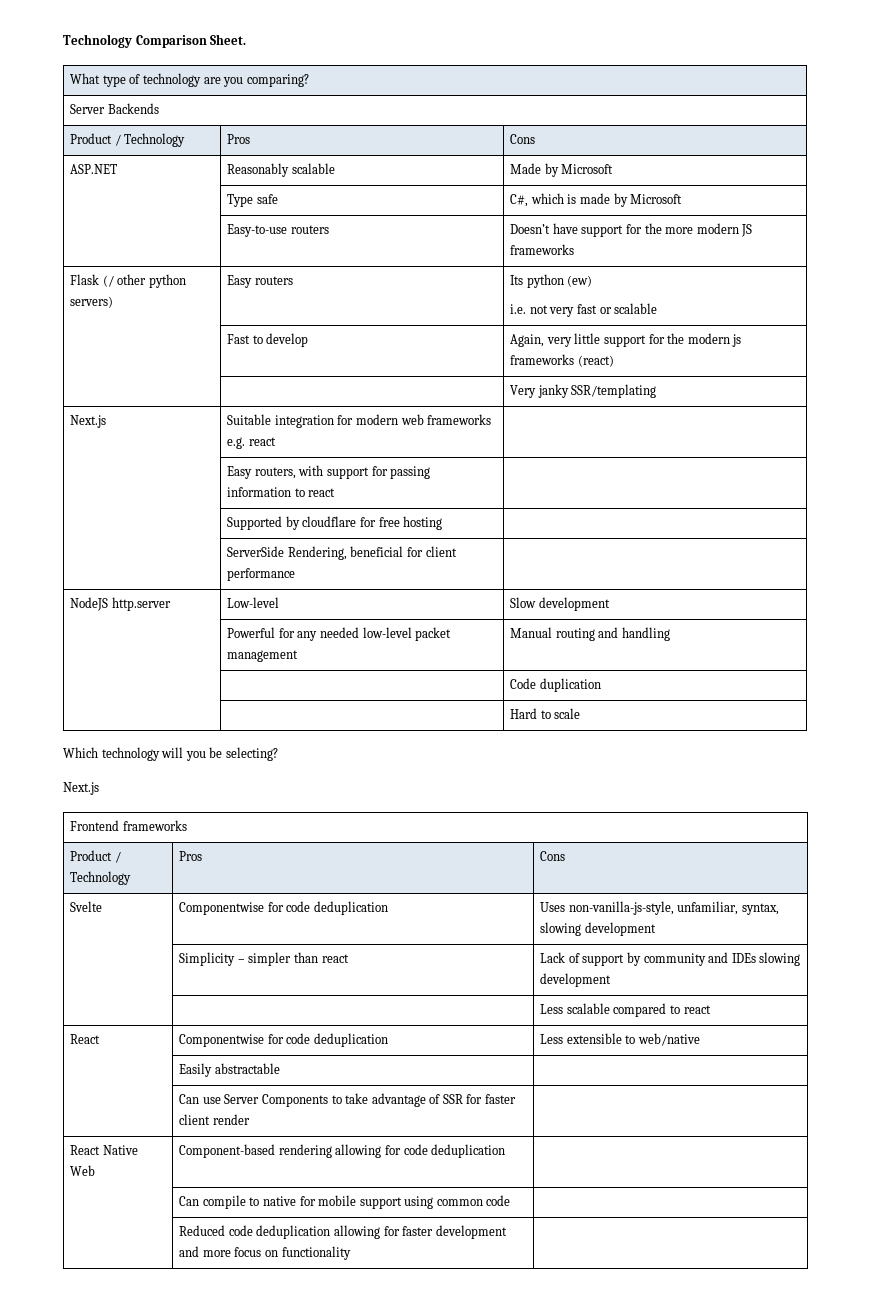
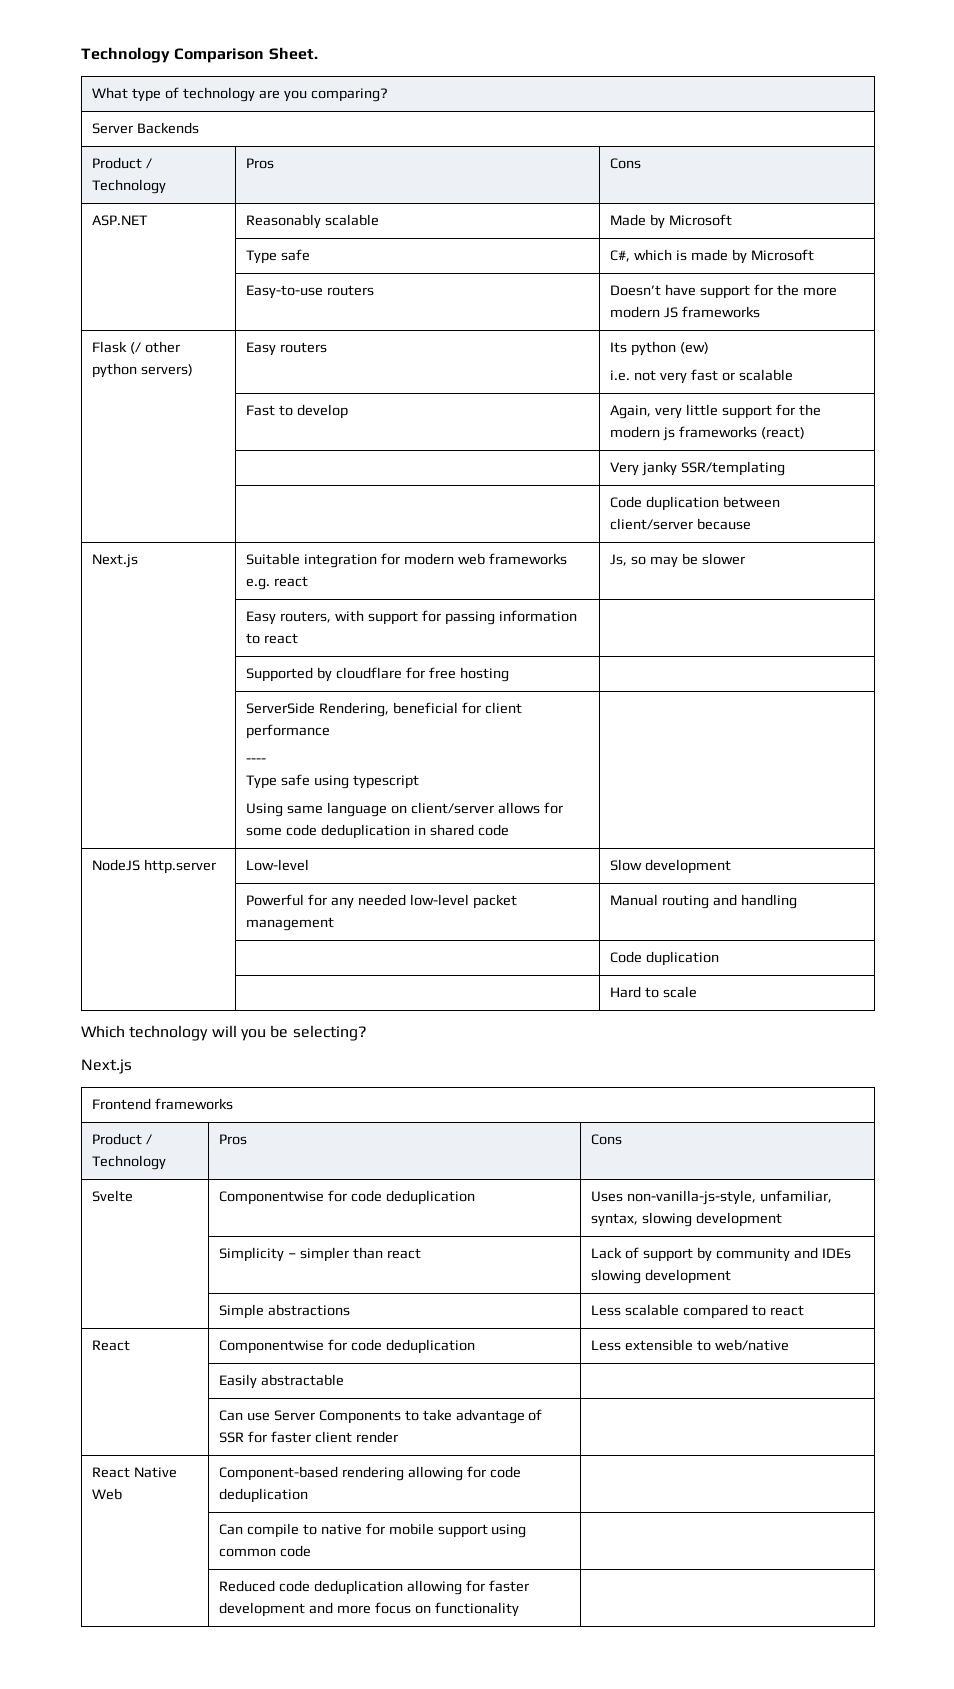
+ | | Code duplication between client/server because
- Next.js | Suitable integration for modern web frameworks e.g. react |
+ Next.js | Suitable integration for modern web frameworks e.g. react | Js, so may be slower
- | ServerSide Rendering, beneficial for client performance |
+ | ServerSide Rendering, beneficial for client performance
+ ----
+ Type safe using typescript
+ Using same language on client/server allows for some code deduplication in shared code |
- | | Less scalable compared to react
+ | Simple abstractions | Less scalable compared to react

